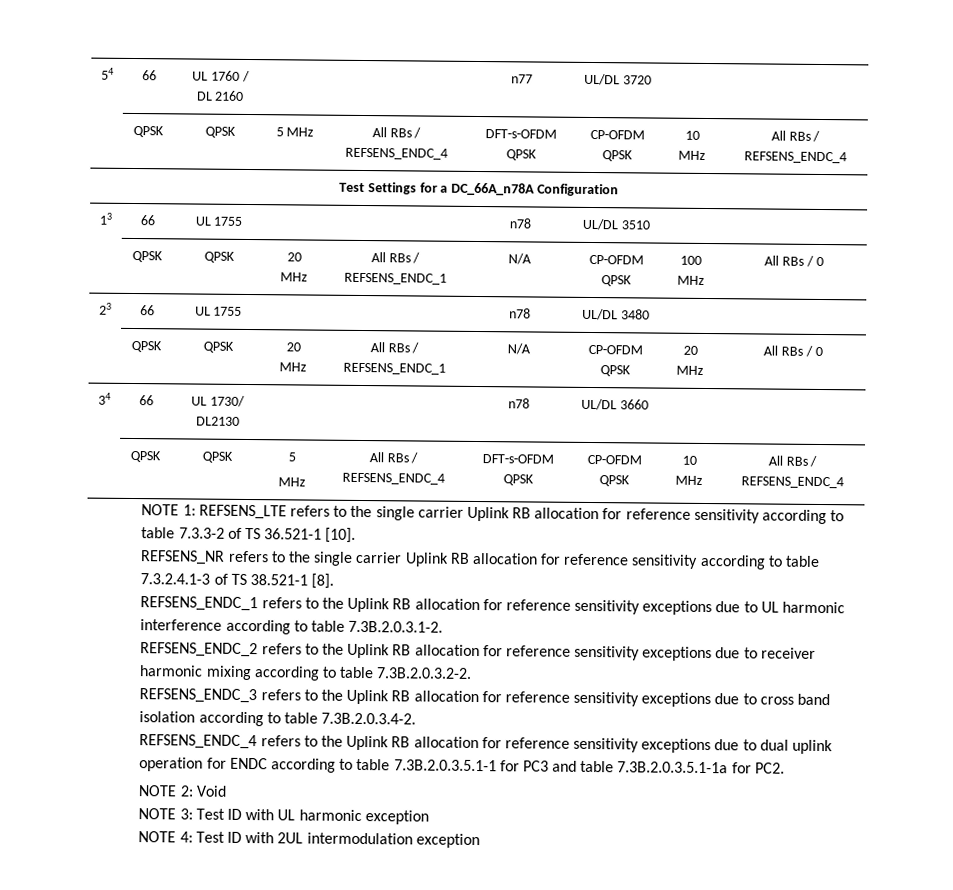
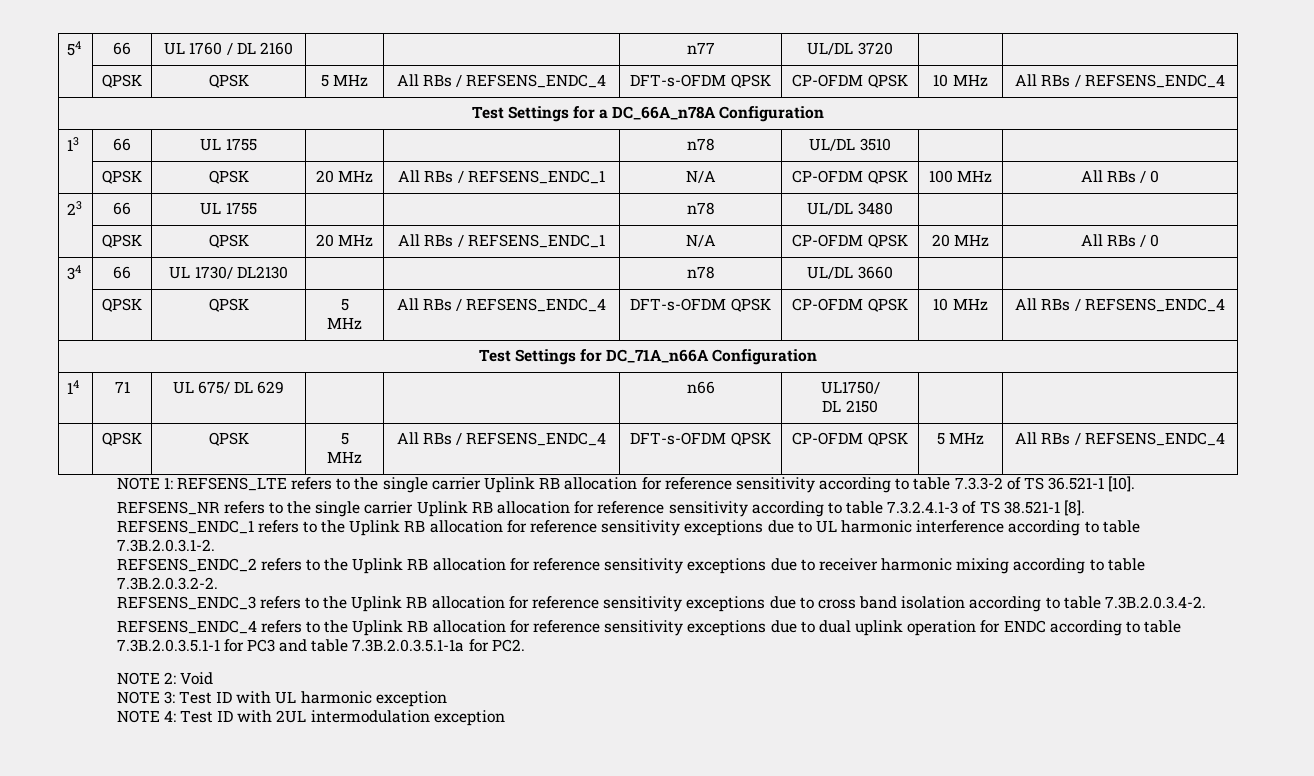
+ Test Settings for DC_71A_n66A Configuration
+ 14 | 71 | UL 675/ DL 629 | | | n66 | UL1750/
+ DL 2150 | |
+ | QPSK | QPSK | 5
+ MHz | All RBs / REFSENS_ENDC_4 | DFT-s-OFDM QPSK | CP-OFDM QPSK | 5 MHz | All RBs / REFSENS_ENDC_4

